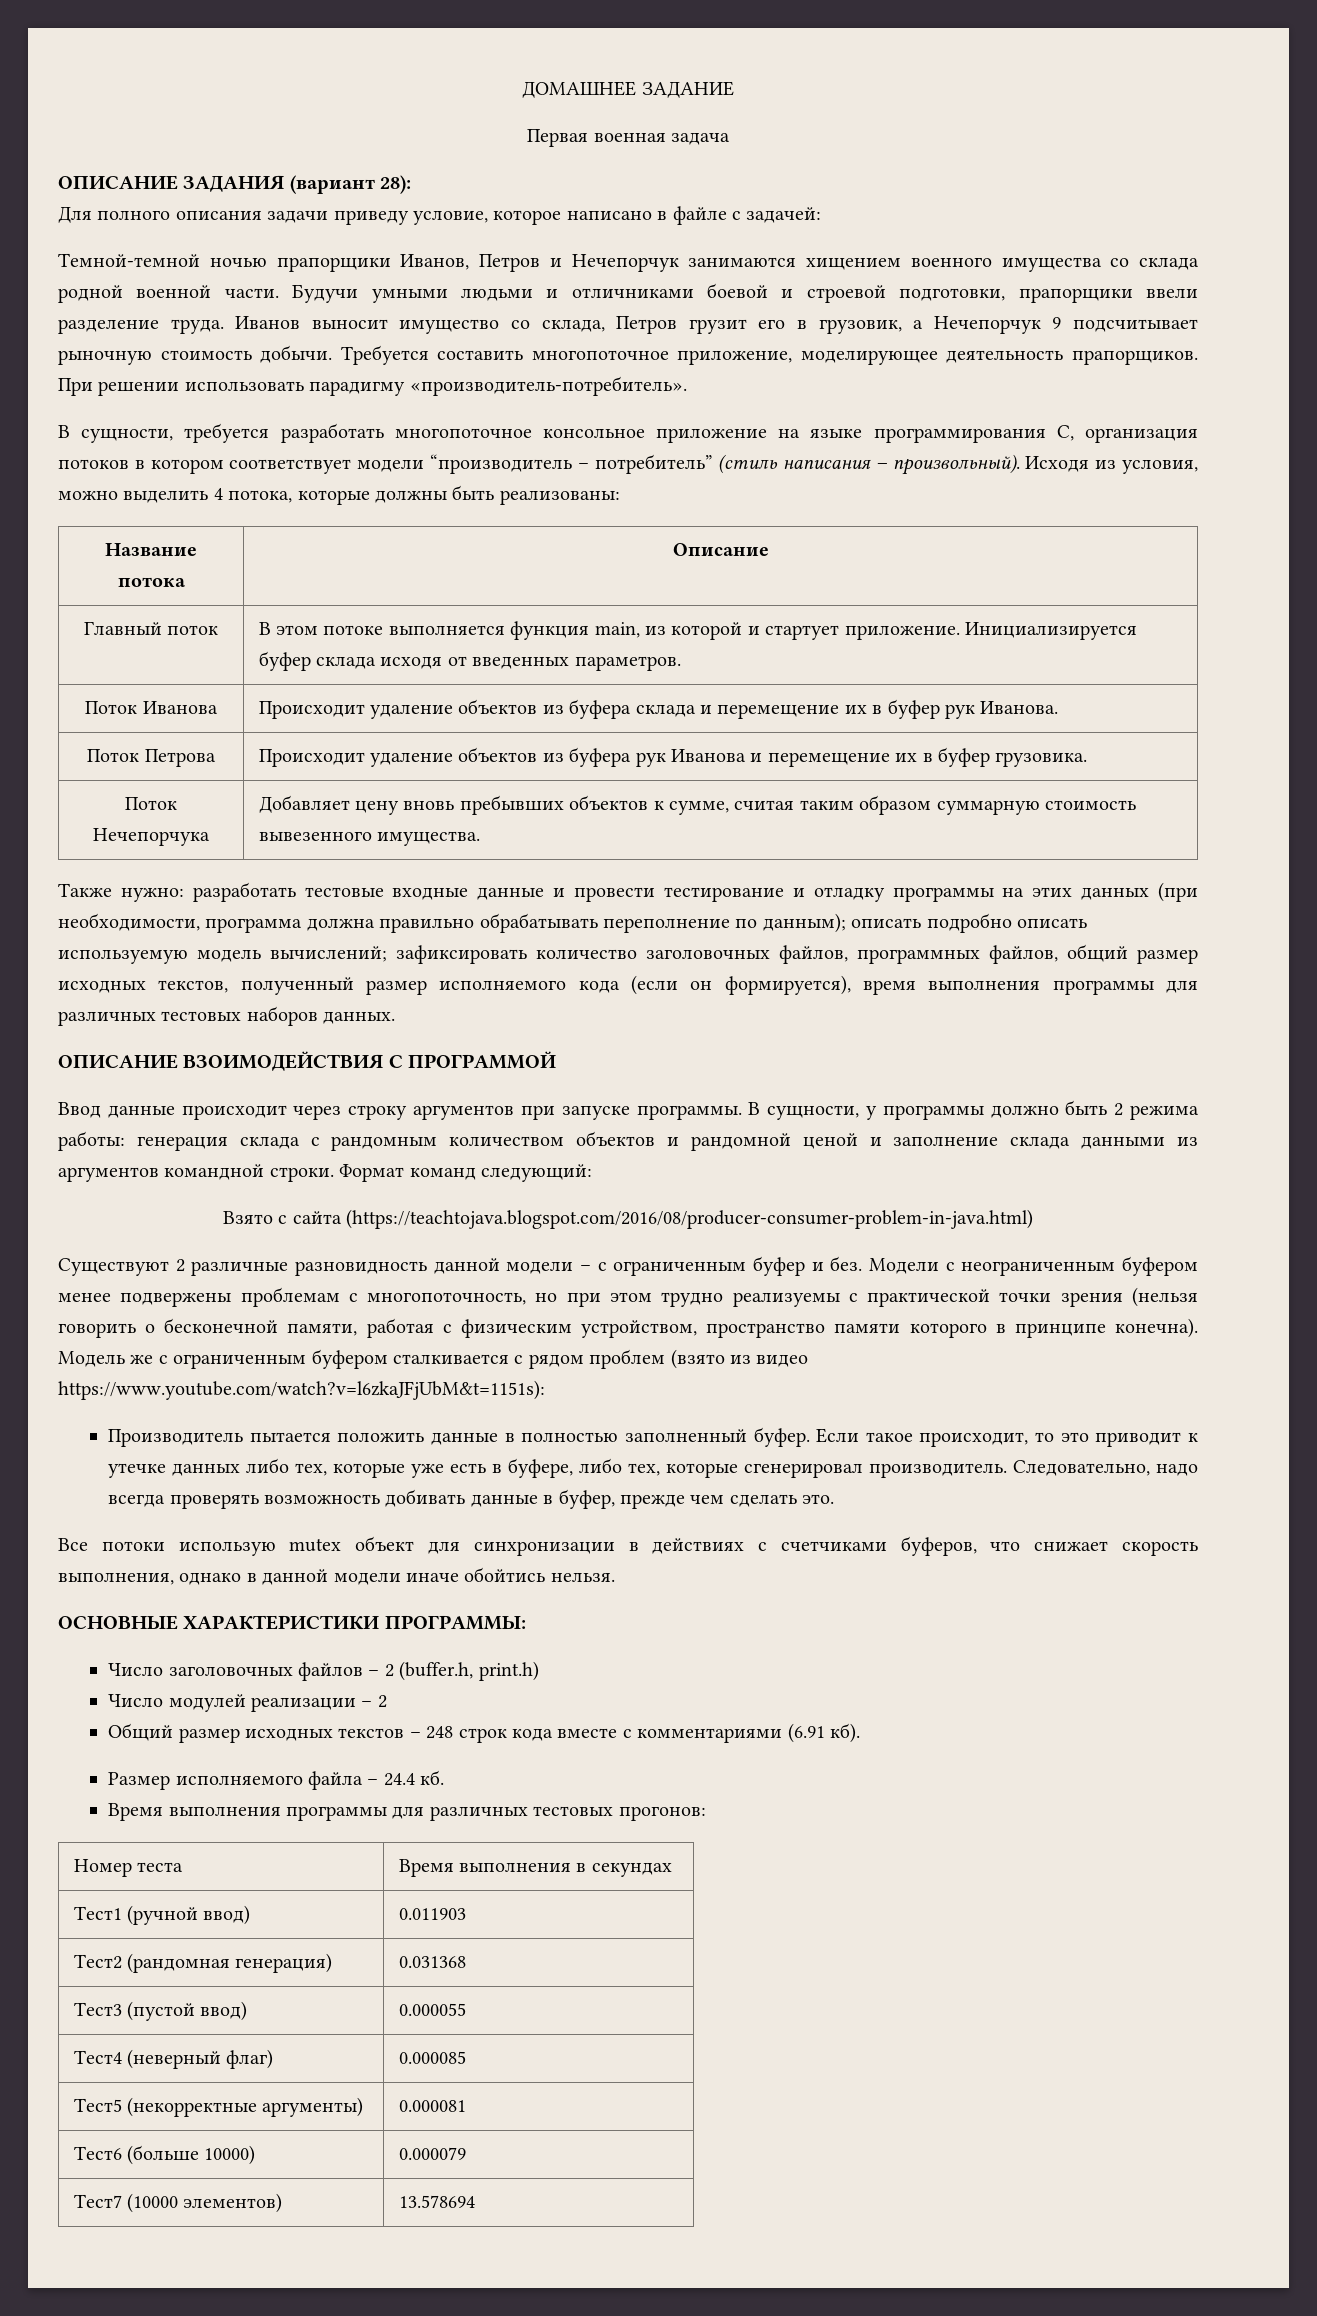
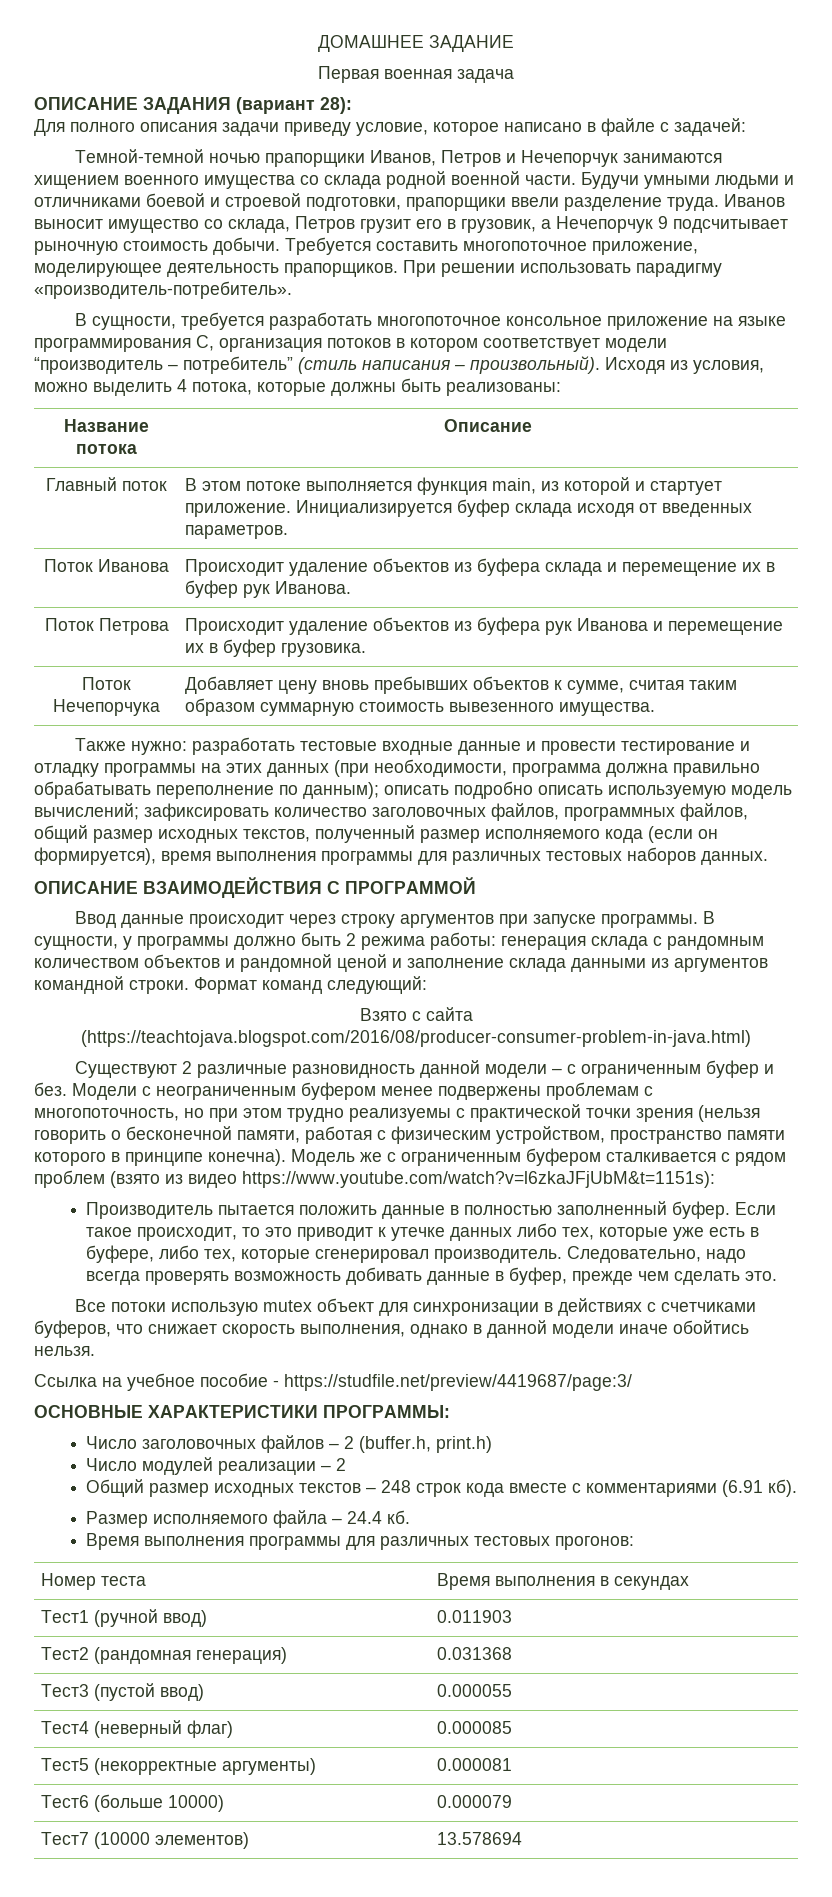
- ОПИСАНИЕ ВЗОИМОДЕЙСТВИЯ С ПРОГРАММОЙ
+ ОПИСАНИЕ ВЗАИМОДЕЙСТВИЯ С ПРОГРАММОЙ
+ Ссылка на учебное пособие - https://studfile.net/preview/4419687/page:3/

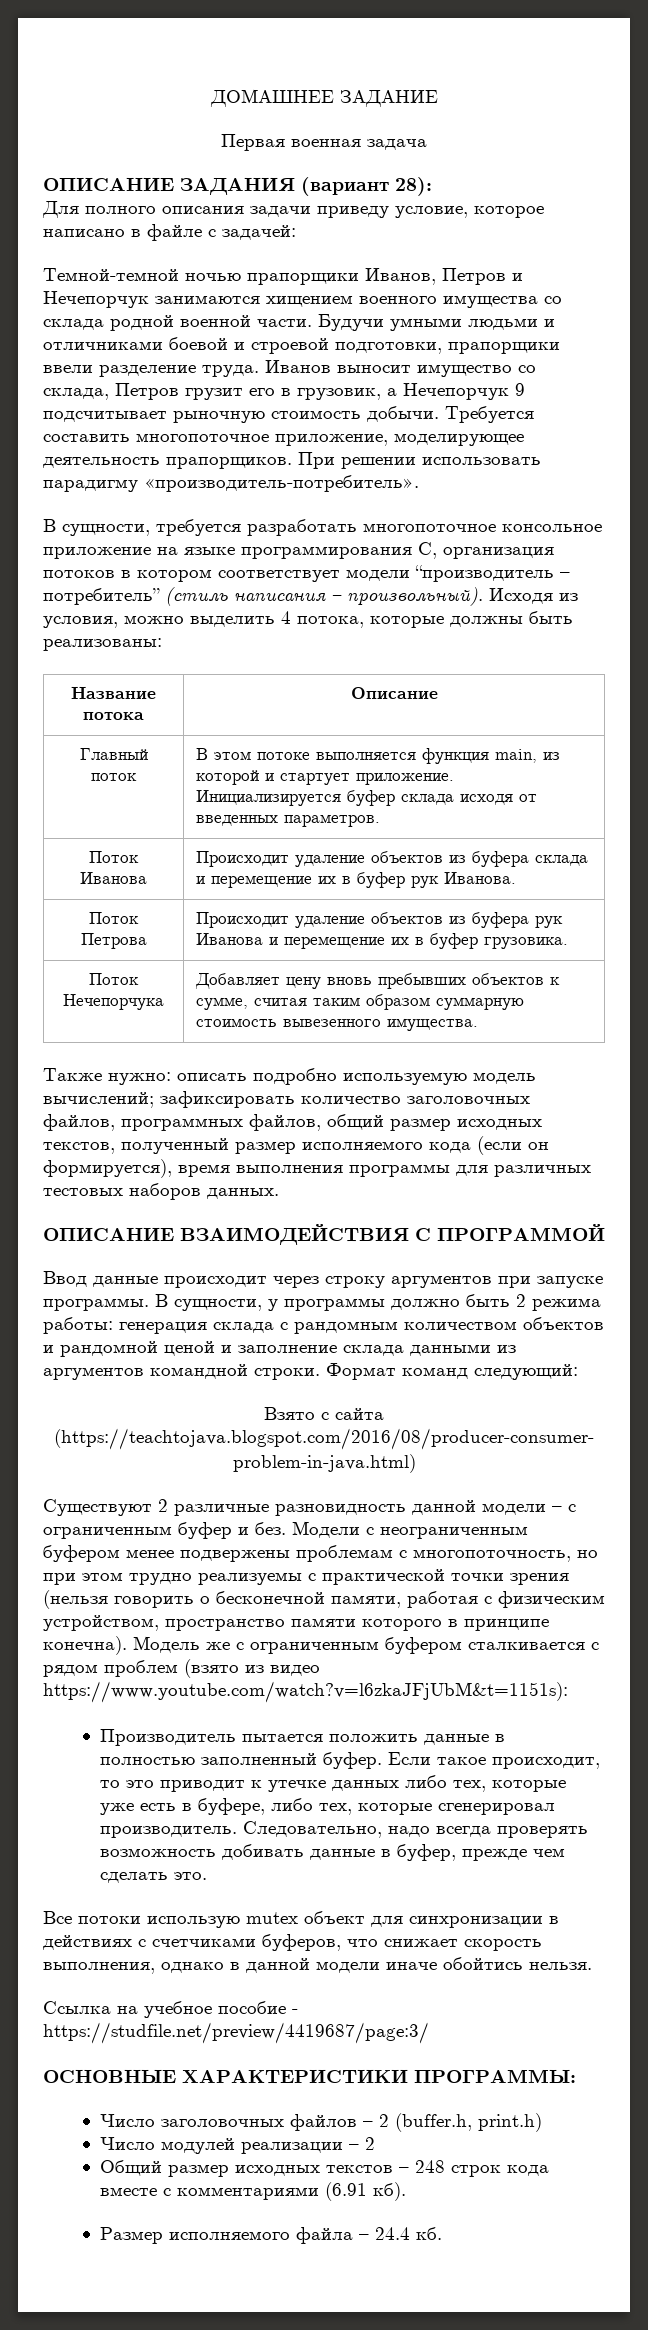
- Также нужно: разработать тестовые входные данные и провести тестирование и отладку программы на этих данных (при необходимости, программа должна правильно обрабатывать переполнение по данным); описать подробно описать используемую модель вычислений; зафиксировать количество заголовочных файлов, программных файлов, общий размер исходных текстов, полученный размер исполняемого кода (если он формируется), время выполнения программы для различных тестовых наборов данных.
+ Также нужно: описать подробно используемую модель вычислений; зафиксировать количество заголовочных файлов, программных файлов, общий размер исходных текстов, полученный размер исполняемого кода (если он формируется), время выполнения программы для различных тестовых наборов данных.
- Время выполнения программы для различных тестовых прогонов:
- Номер теста | Время выполнения в секундах
- Тест1 (ручной ввод) | 0.011903
- Тест2 (рандомная генерация) | 0.031368
- Тест3 (пустой ввод) | 0.000055
- Тест4 (неверный флаг) | 0.000085
- Тест5 (некорректные аргументы) | 0.000081
- Тест6 (больше 10000) | 0.000079
- Тест7 (10000 элементов) | 13.578694

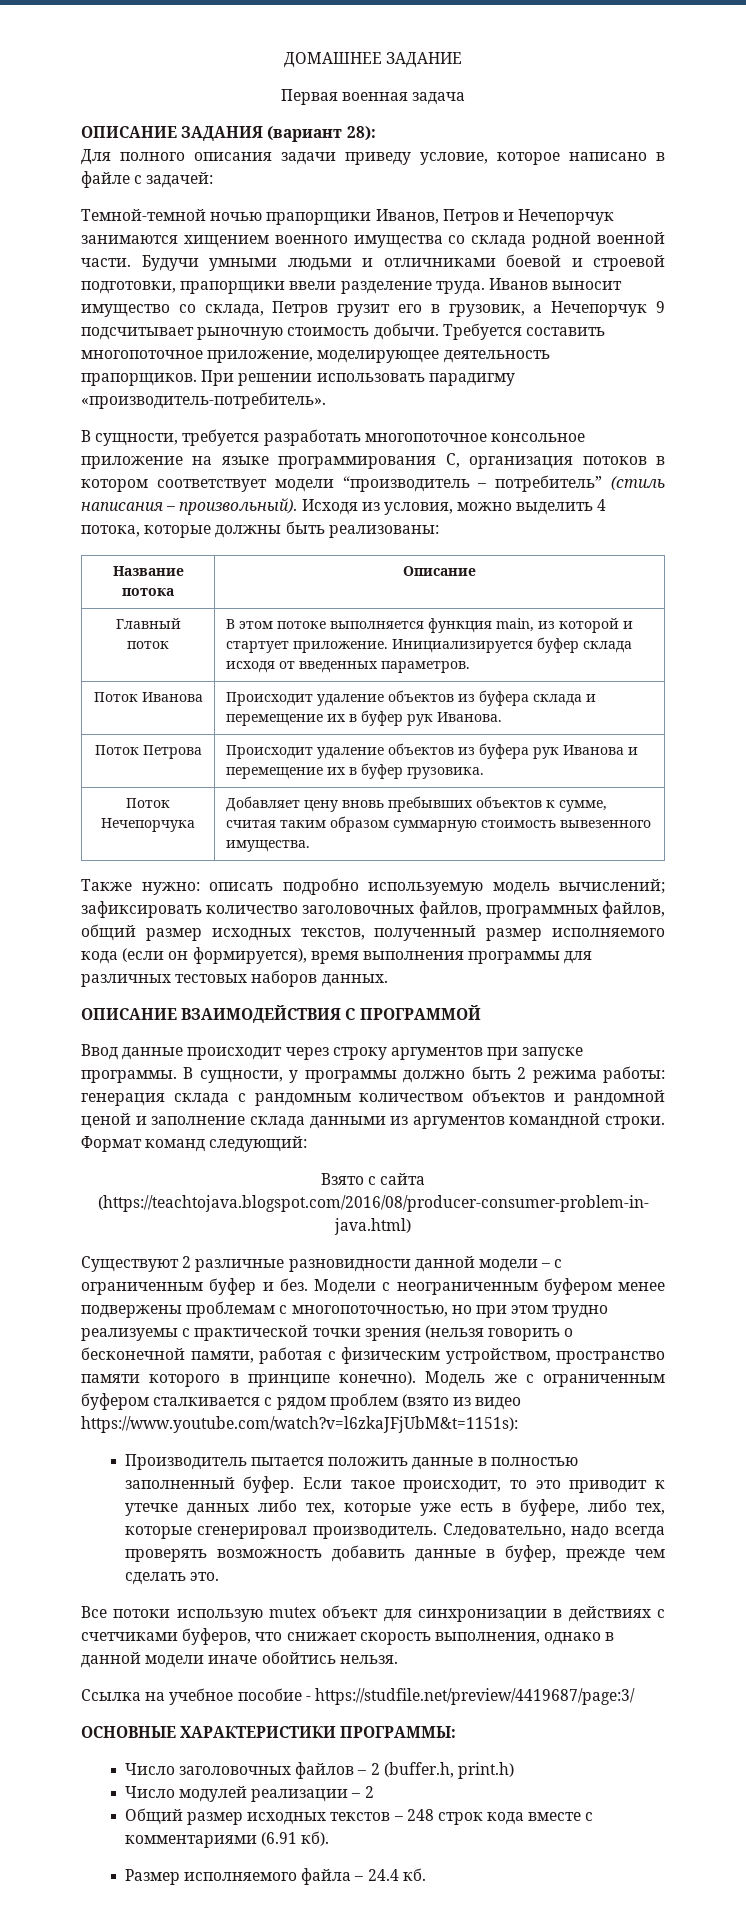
- Существуют 2 различные разновидность данной модели – с ограниченным буфер и без.
+ Существуют 2 различные разновидности данной модели – с ограниченным буфер и без.
- Модели с неограниченным буфером менее подвержены проблемам с многопоточность, но при этом трудно реализуемы с практической точки зрения (нельзя говорить о бесконечной памяти, работая с физическим устройством, пространство памяти которого в принципе конечна).
+ Модели с неограниченным буфером менее подвержены проблемам с многопоточностью, но при этом трудно реализуемы с практической точки зрения (нельзя говорить о бесконечной памяти, работая с физическим устройством, пространство памяти которого в принципе конечно).
- Следовательно, надо всегда проверять возможность добивать данные в буфер, прежде чем сделать это.
+ Следовательно, надо всегда проверять возможность добавить данные в буфер, прежде чем сделать это.

